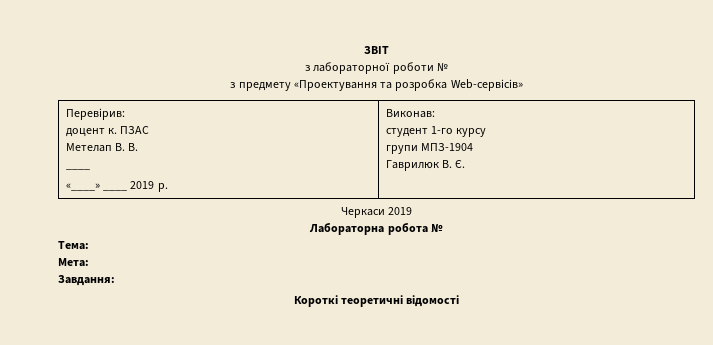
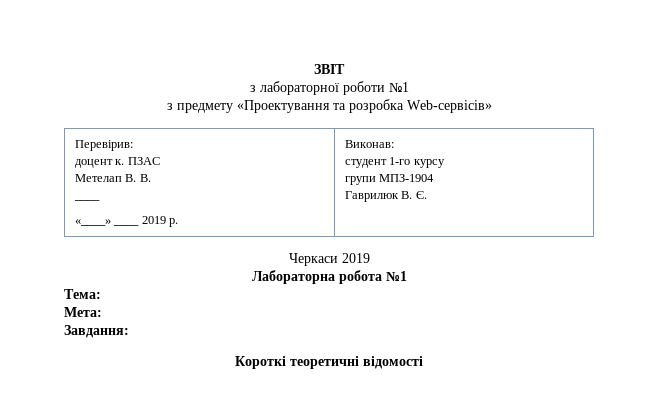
- з лабораторної роботи №
+ з лабораторної роботи №1
- Лабораторна робота №
+ Лабораторна робота №1

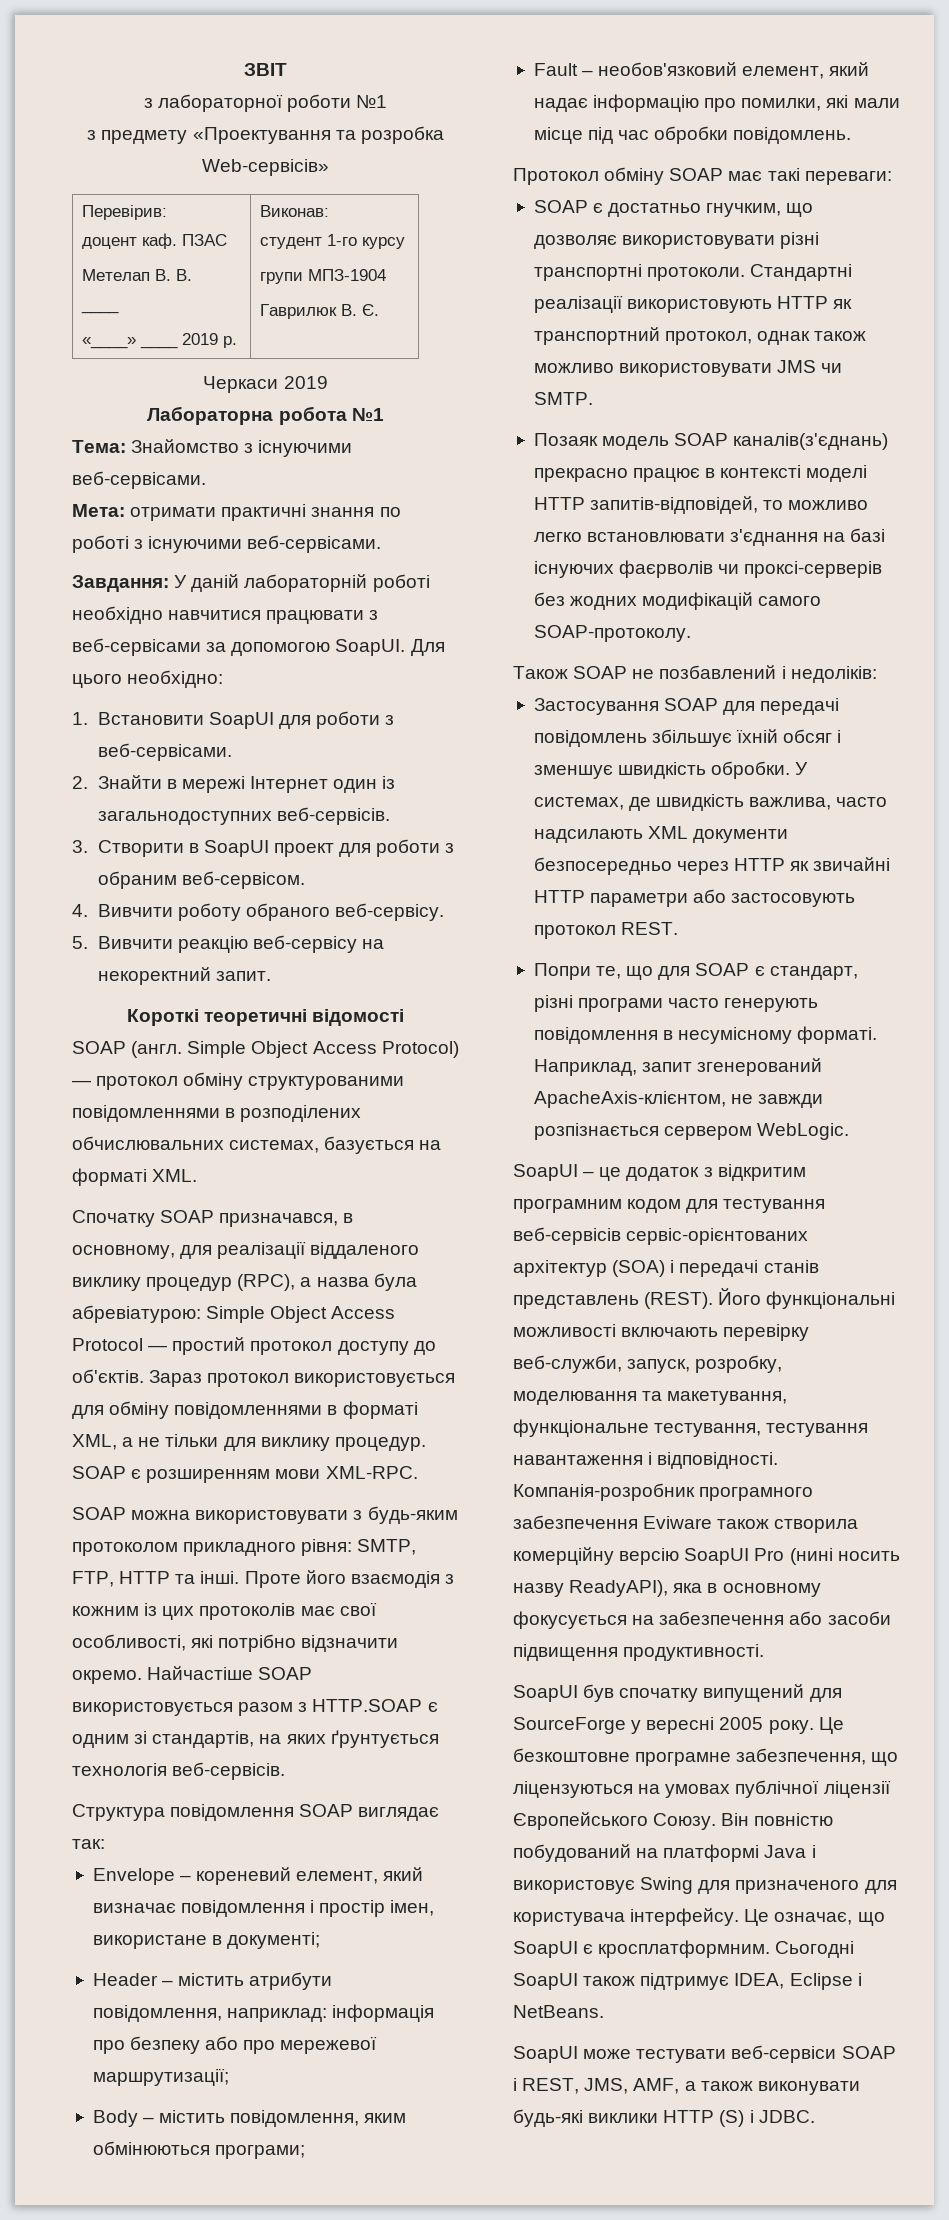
  Перевірив:
- доцент к. ПЗАС
+ доцент каф. ПЗАС
- Тема:
- Мета:
- Завдання:
+ Тема: Знайомство з існуючими веб-сервісами.
+ Мета: отримати практичні знання по роботі з існуючими веб-сервісами.
+ Завдання: У даній лабораторній роботі необхідно навчитися працювати з веб-сервісами за допомогою SoapUI. Для цього необхідно:
+ 1. Встановити SoapUI для роботи з веб-сервісами.
+ 2. Знайти в мережі Інтернет один із загальнодоступних веб-сервісів.
+ 3. Створити в SoapUI проект для роботи з обраним веб-сервісом.
+ 4. Вивчити роботу обраного веб-сервісу.
+ 5. Вивчити реакцію веб-сервісу на некоректний запит.
  Короткі теоретичні відомості
+ SOAP (англ. Simple Object Access Protocol) — протокол обміну структурованими повідомленнями в розподілених обчислювальних системах, базується на форматі XML.
+ Спочатку SOAP призначався, в основному, для реалізації віддаленого виклику процедур (RPC), а назва була абревіатурою: Simple Object Access Protocol — простий протокол доступу до об'єктів. Зараз протокол використовується для обміну повідомленнями в форматі XML, а не тільки для виклику процедур. SOAP є розширенням мови XML-RPC.
+ SOAP можна використовувати з будь-яким протоколом прикладного рівня: SMTP, FTP, HTTP та інші. Проте його взаємодія з кожним із цих протоколів має свої особливості, які потрібно відзначити окремо. Найчастіше SOAP використовується разом з HTTP.SOAP є одним зі стандартів, на яких ґрунтується технологія веб-сервісів.
+ Структура повідомлення SOAP виглядає так:
+ Envelope – кореневий елемент, який визначає повідомлення і простір імен, використане в документі;
+ Header – містить атрибути повідомлення, наприклад: інформація про безпеку або про мережевої маршрутизації;
+ Body – містить повідомлення, яким обмінюються програми;
+ Fault – необов'язковий елемент, який надає інформацію про помилки, які мали місце під час обробки повідомлень.
+ Протокол обміну SOAP має такі переваги:
+ SOAP є достатньо гнучким, що дозволяє використовувати різні транспортні протоколи. Стандартні реалізації використовують HTTP як транспортний протокол, однак також можливо використовувати JMS чи SMTP.
+ Позаяк модель SOAP каналів(з'єднань) прекрасно працює в контексті моделі HTTP запитів-відповідей, то можливо легко встановлювати з'єднання на базі існуючих фаєрволів чи проксі-серверів без жодних модифікацій самого SOAP-протоколу.
+ Також SOAP не позбавлений і недоліків:
+ Застосування SOAP для передачі повідомлень збільшує їхній обсяг і зменшує швидкість обробки. У системах, де швидкість важлива, часто надсилають XML документи безпосередньо через HTTP як звичайні HTTP параметри або застосовують протокол REST.
+ Попри те, що для SOAP є стандарт, різні програми часто генерують повідомлення в несумісному форматі. Наприклад, запит згенерований ApacheAxis-клієнтом, не завжди розпізнається сервером WebLogic.
+ SoapUI – це додаток з відкритим програмним кодом для тестування веб-сервісів сервіс-орієнтованих архітектур (SOA) і передачі станів представлень (REST). Його функціональні можливості включають перевірку веб-служби, запуск, розробку, моделювання та макетування, функціональне тестування, тестування навантаження і відповідності. Компанія-розробник програмного забезпечення Eviware також створила комерційну версію SoapUI Pro (нині носить назву ReadyAPI), яка в основному фокусується на забезпечення або засоби підвищення продуктивності.
+ SoapUI був спочатку випущений для SourceForge у вересні 2005 року. Це безкоштовне програмне забезпечення, що ліцензуються на умовах публічної ліцензії Європейського Союзу. Він повністю побудований на платформі Java і використовує Swing для призначеного для користувача інтерфейсу. Це означає, що SoapUI є кросплатформним. Сьогодні SoapUI також підтримує IDEA, Eclipse і NetBeans.
+ SoapUI може тестувати веб-сервіси SOAP і REST, JMS, AMF, а також виконувати будь-які виклики HTTP (S) і JDBC.

